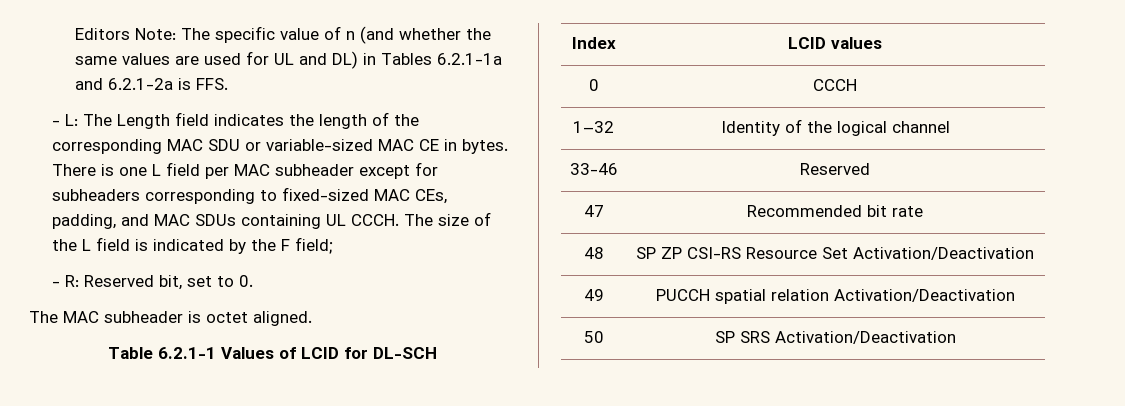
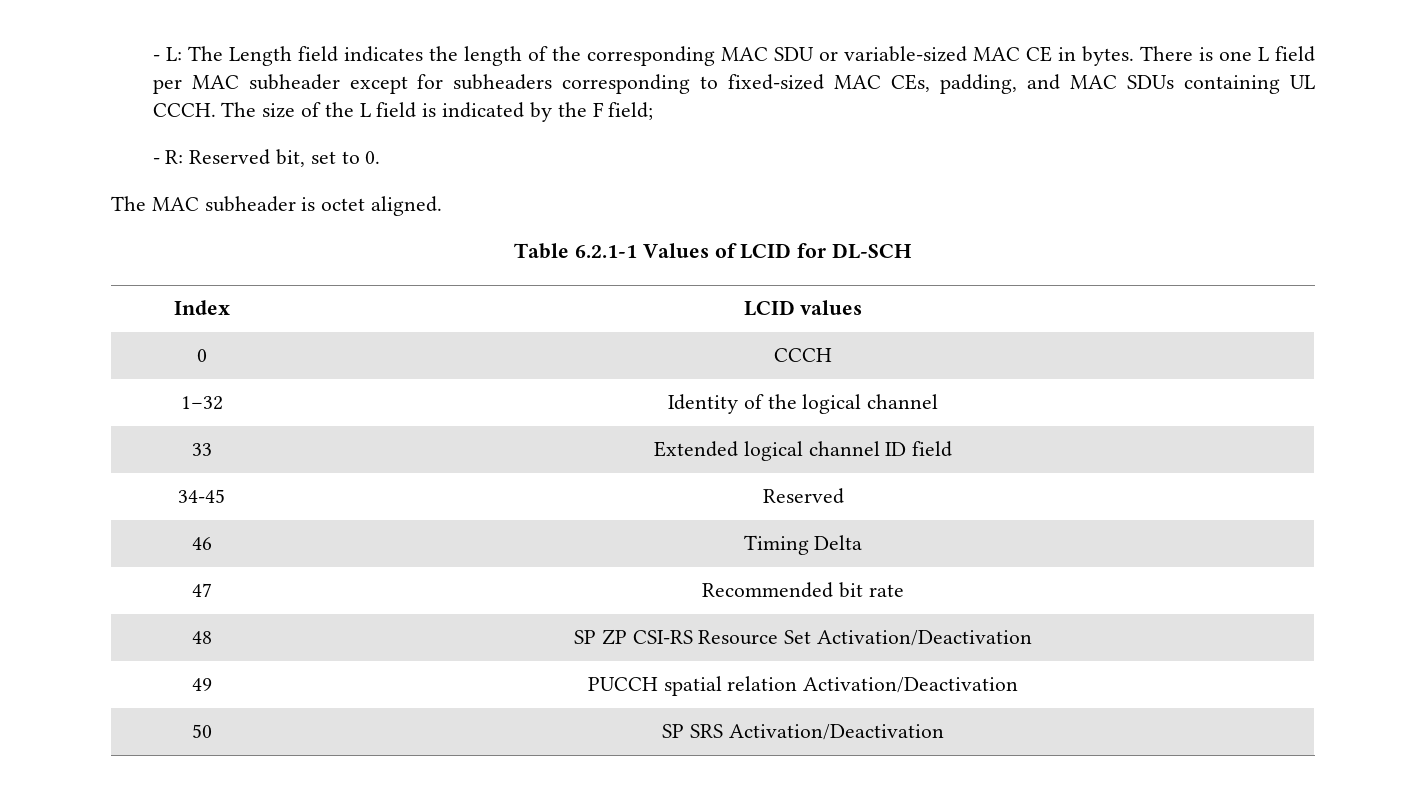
- Editors Note: The specific value of n (and whether the same values are used for UL and DL) in Tables 6.2.1-1a and 6.2.1-2a is FFS.
- 33-46 | Reserved
+ 33 | Extended logical channel ID field
+ 34-45 | Reserved
+ 46 | Timing Delta

